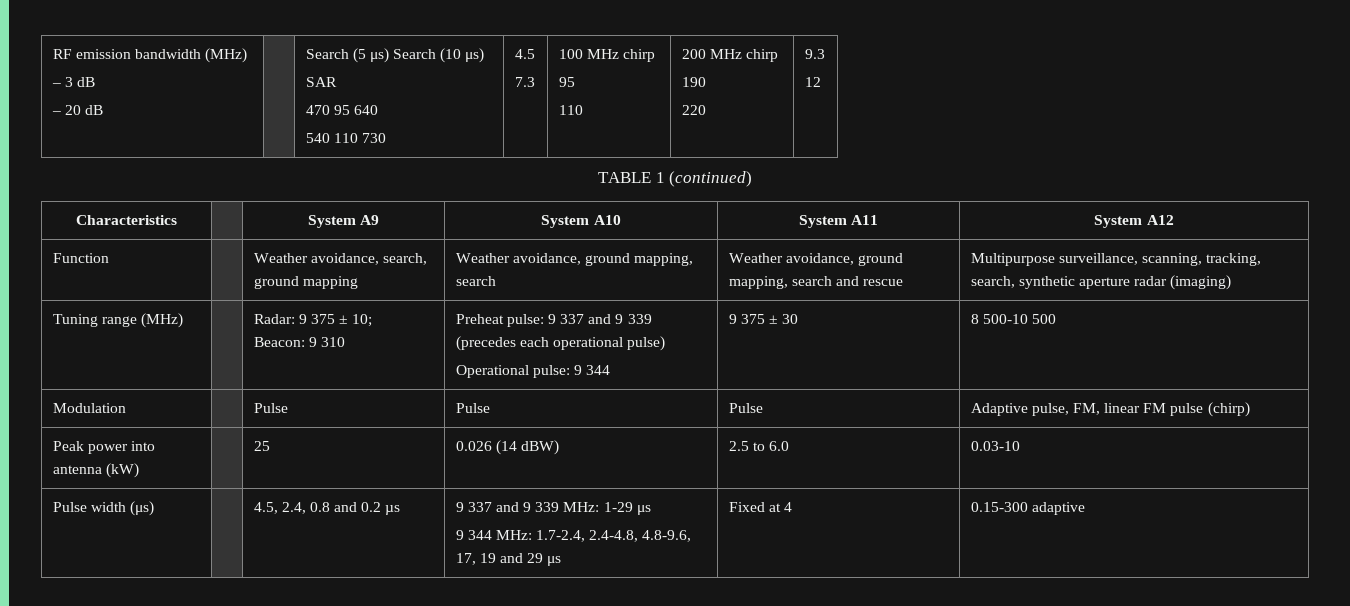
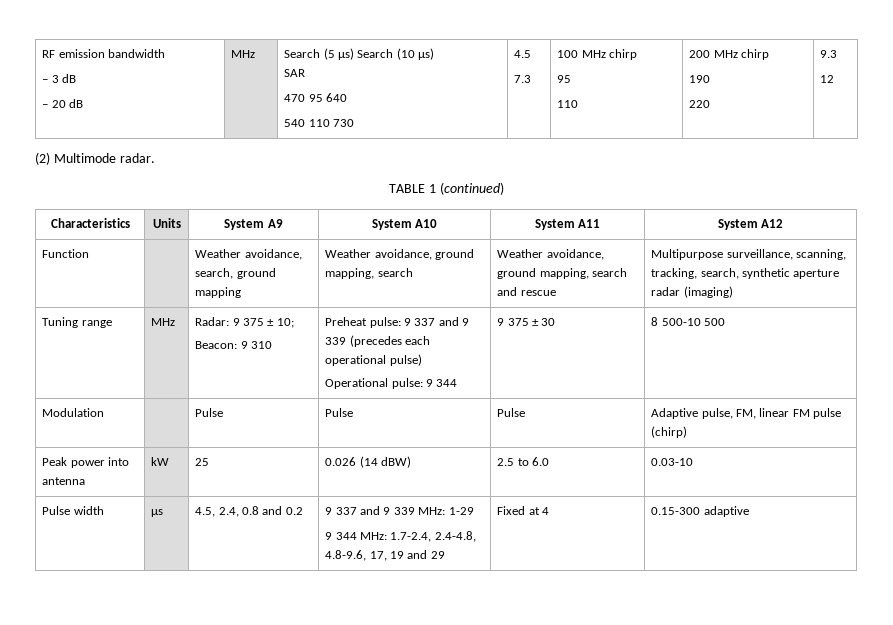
- RF emission bandwidth (MHz)
+ RF emission bandwidth
  – 3 dB
- – 20 dB | | Search (5 μs) Search (10 μs)
+ – 20 dB | MHz | Search (5 μs) Search (10 μs)
+ (2) Multimode radar.
- Characteristics | | System A9 | System A10 | System A11 | System A12
+ Characteristics | Units | System A9 | System A10 | System A11 | System A12
- Tuning range (MHz) | | Radar: 9 375 ± 10;
+ Tuning range | MHz | Radar: 9 375 ± 10;
- Peak power into antenna (kW) | | 25 | 0.026 (14 dBW) | 2.5 to 6.0 | 0.03-10
+ Peak power into antenna | kW | 25 | 0.026 (14 dBW) | 2.5 to 6.0 | 0.03-10
- Pulse width (μs) | | 4.5, 2.4, 0.8 and 0.2 µs | 9 337 and 9 339 MHz: 1-29 μs
- 9 344 MHz: 1.7-2.4, 2.4-4.8, 4.8-9.6, 17, 19 and 29 μs | Fixed at 4 | 0.15-300 adaptive
+ Pulse width | μs | 4.5, 2.4, 0.8 and 0.2 | 9 337 and 9 339 MHz: 1-29
+ 9 344 MHz: 1.7-2.4, 2.4-4.8, 4.8-9.6, 17, 19 and 29 | Fixed at 4 | 0.15-300 adaptive

